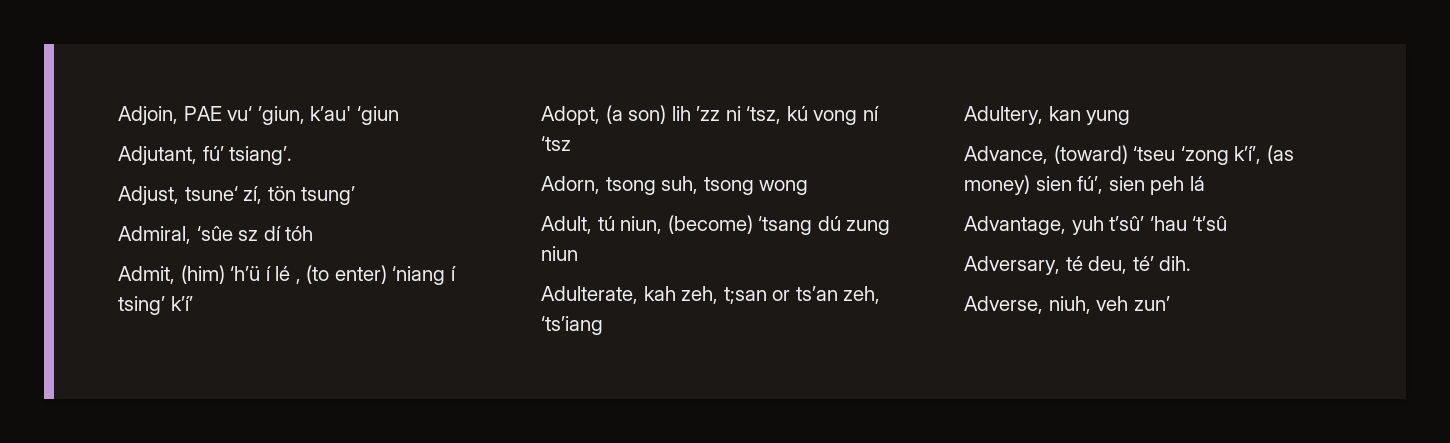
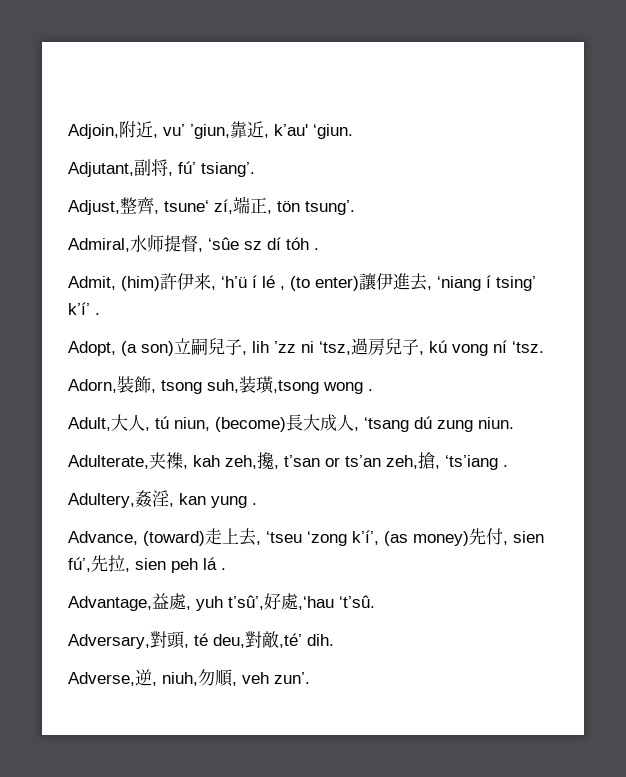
- Adjoin, PAE vu‘ ’giun, k’au' ‘giun
+ Adjoin,附近, vu’ ’giun,靠近, k’au' ‘giun.
- Adjutant, fú’ tsiang’.
+ Adjutant,副将, fú’ tsiang’.
- Adjust, tsune‘ zí, tön tsung’
- Admiral, ‘sûe sz dí tóh
+ Adjust,整齊, tsune‘ zí,端正, tön tsung’.
+ Admiral,水师提督, ‘sûe sz dí tóh .
- Admit, (him) ‘h’ü í lé , (to enter) ‘niang í tsing’ k’í’
+ Admit, (him)許伊来, ‘h’ü í lé , (to enter)讓伊進去, ‘niang í tsing’ k’í’ .
- Adopt, (a son) lih ’zz ni ‘tsz, kú vong ní ‘tsz
+ Adopt, (a son)立嗣兒子, lih ’zz ni ‘tsz,過房兒子, kú vong ní ‘tsz.
- Adorn, tsong suh, tsong wong
+ Adorn,裝飾, tsong suh,装璜,tsong wong .
- Adult, tú niun, (become) ‘tsang dú zung niun
+ Adult,大人, tú niun, (become)長大成人, ‘tsang dú zung niun.
- Adulterate, kah zeh, t;san or ts’an zeh, ‘ts’iang
+ Adulterate,夹襍, kah zeh,攙, t’san or ts’an zeh,搶, ‘ts’iang .
- Adultery, kan yung
+ Adultery,姦淫, kan yung .
- Advance, (toward) ‘tseu ‘zong k’í’, (as money) sien fú’, sien peh lá
+ Advance, (toward)走上去, ‘tseu ‘zong k’í’, (as money)先付, sien fú’,先拉, sien peh lá .
- Advantage, yuh t’sû’ ‘hau ‘t’sû
- Adversary, té deu, té’ dih.
- Adverse, niuh, veh zun’
+ Advantage,益處, yuh t’sû’,好處,‘hau ‘t’sû.
+ Adversary,對頭, té deu,對敵,té’ dih.
+ Adverse,逆, niuh,勿順, veh zun’.

